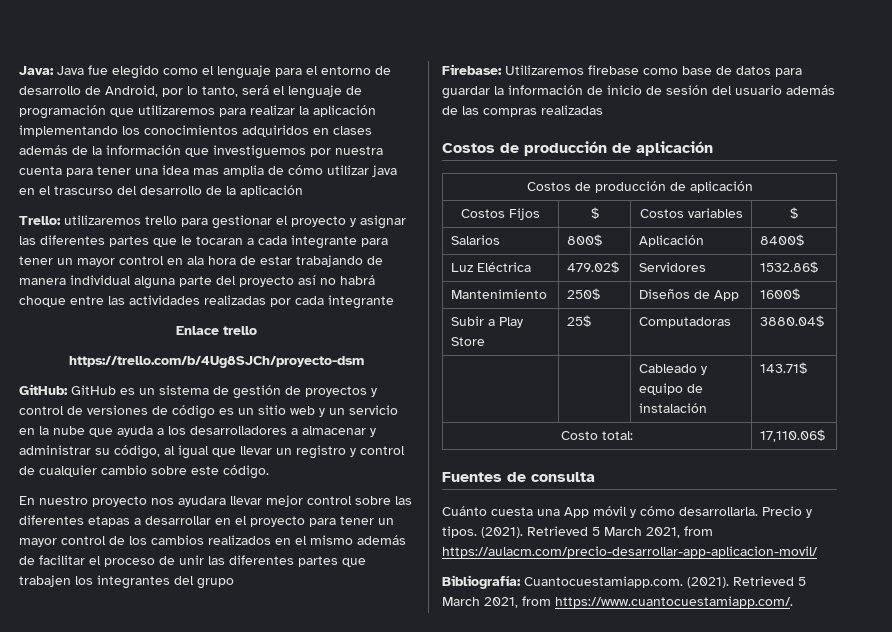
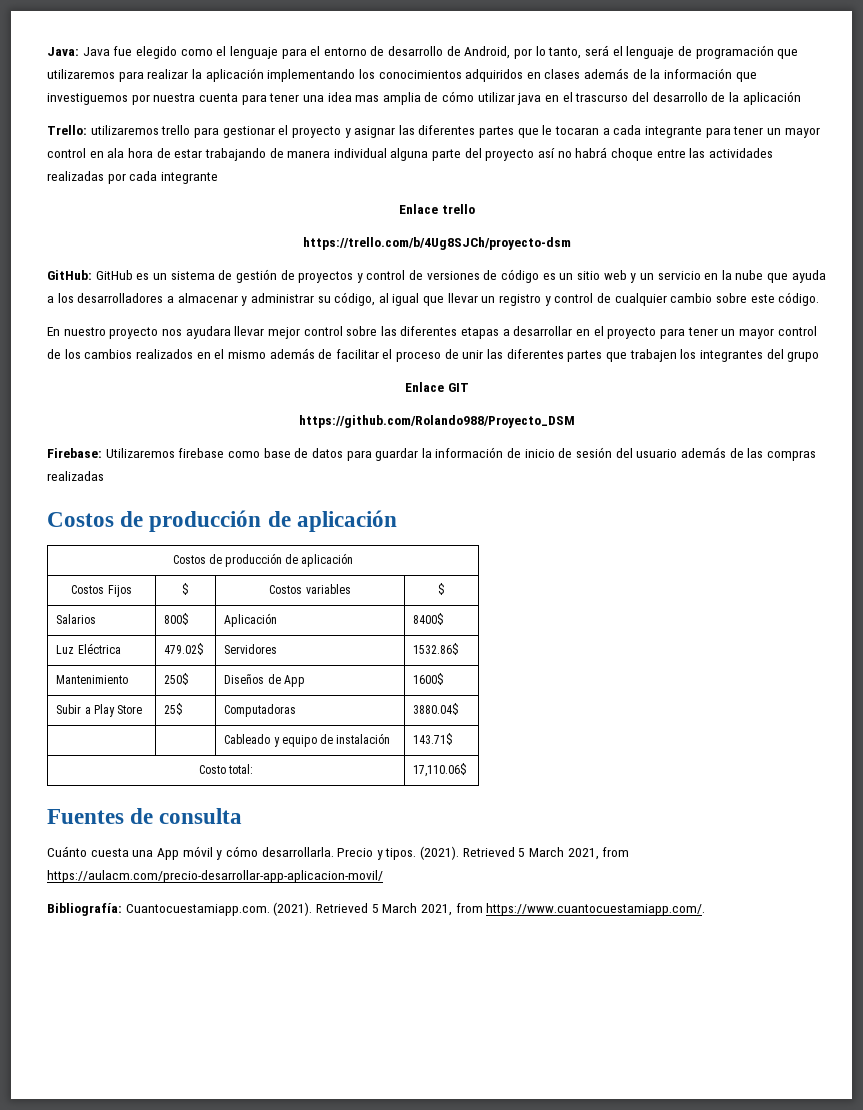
+ Enlace GIT
+ https://github.com/Rolando988/Proyecto_DSM

